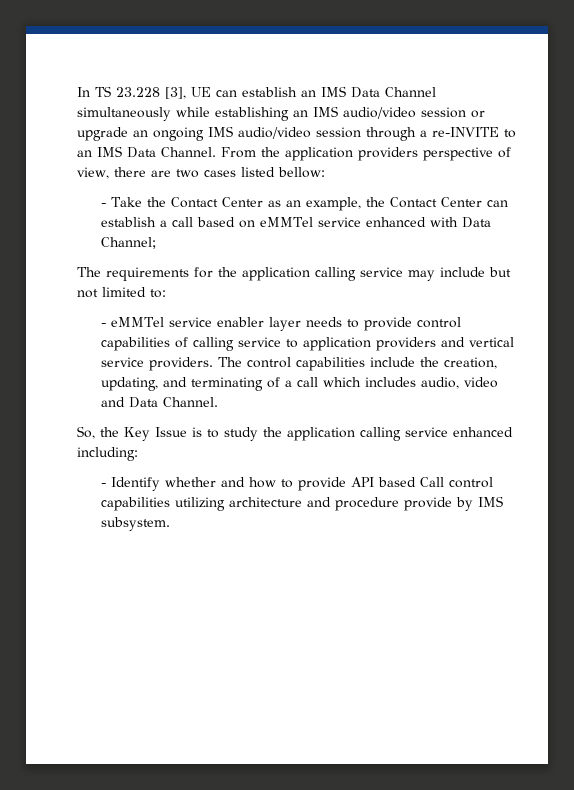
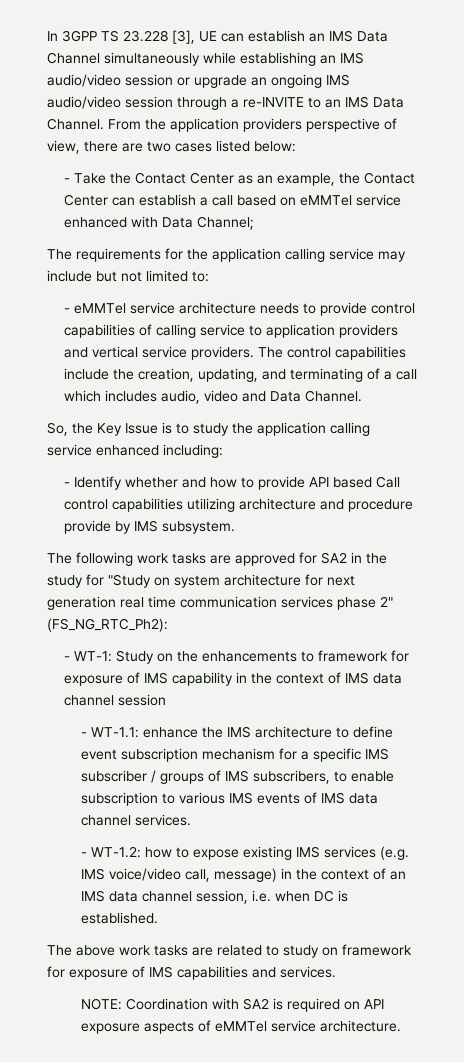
- In TS 23.228 [3], UE can establish an IMS Data Channel simultaneously while establishing an IMS audio/video session or upgrade an ongoing IMS audio/video session through a re-INVITE to an IMS Data Channel.
+ In 3GPP TS 23.228 [3], UE can establish an IMS Data Channel simultaneously while establishing an IMS audio/video session or upgrade an ongoing IMS audio/video session through a re-INVITE to an IMS Data Channel.
- From the application providers perspective of view, there are two cases listed bellow:
+ From the application providers perspective of view, there are two cases listed below:
- - eMMTel service enabler layer needs to provide control capabilities of calling service to application providers and vertical service providers.
+ - eMMTel service architecture needs to provide control capabilities of calling service to application providers and vertical service providers.
+ The following work tasks are approved for SA2 in the study for "Study on system architecture for next generation real time communication services phase 2" (FS_NG_RTC_Ph2):
+ - WT-1: Study on the enhancements to framework for exposure of IMS capability in the context of IMS data channel session
+ - WT-1.1: enhance the IMS architecture to define event subscription mechanism for a specific IMS subscriber / groups of IMS subscribers, to enable subscription to various IMS events of IMS data channel services.
+ - WT-1.2: how to expose existing IMS services (e.g. IMS voice/video call, message) in the context of an IMS data channel session, i.e. when DC is established.
+ The above work tasks are related to study on framework for exposure of IMS capabilities and services.
+ NOTE: Coordination with SA2 is required on API exposure aspects of eMMTel service architecture.

